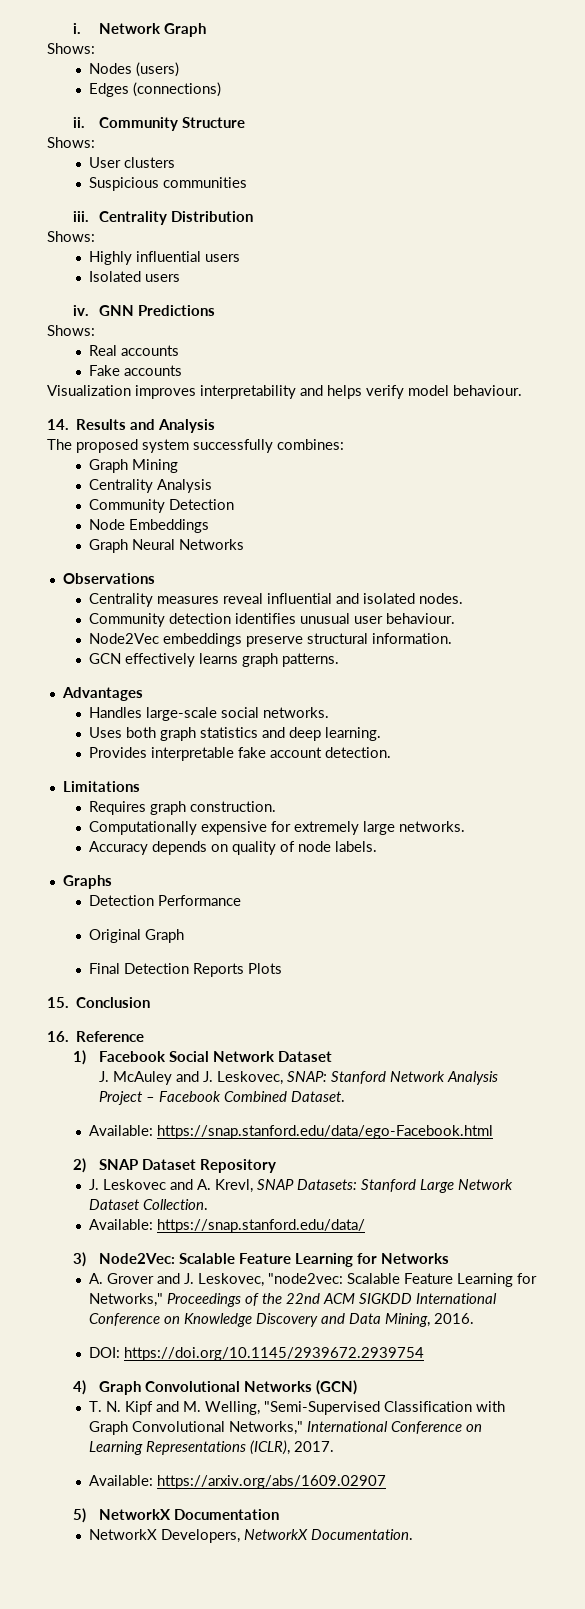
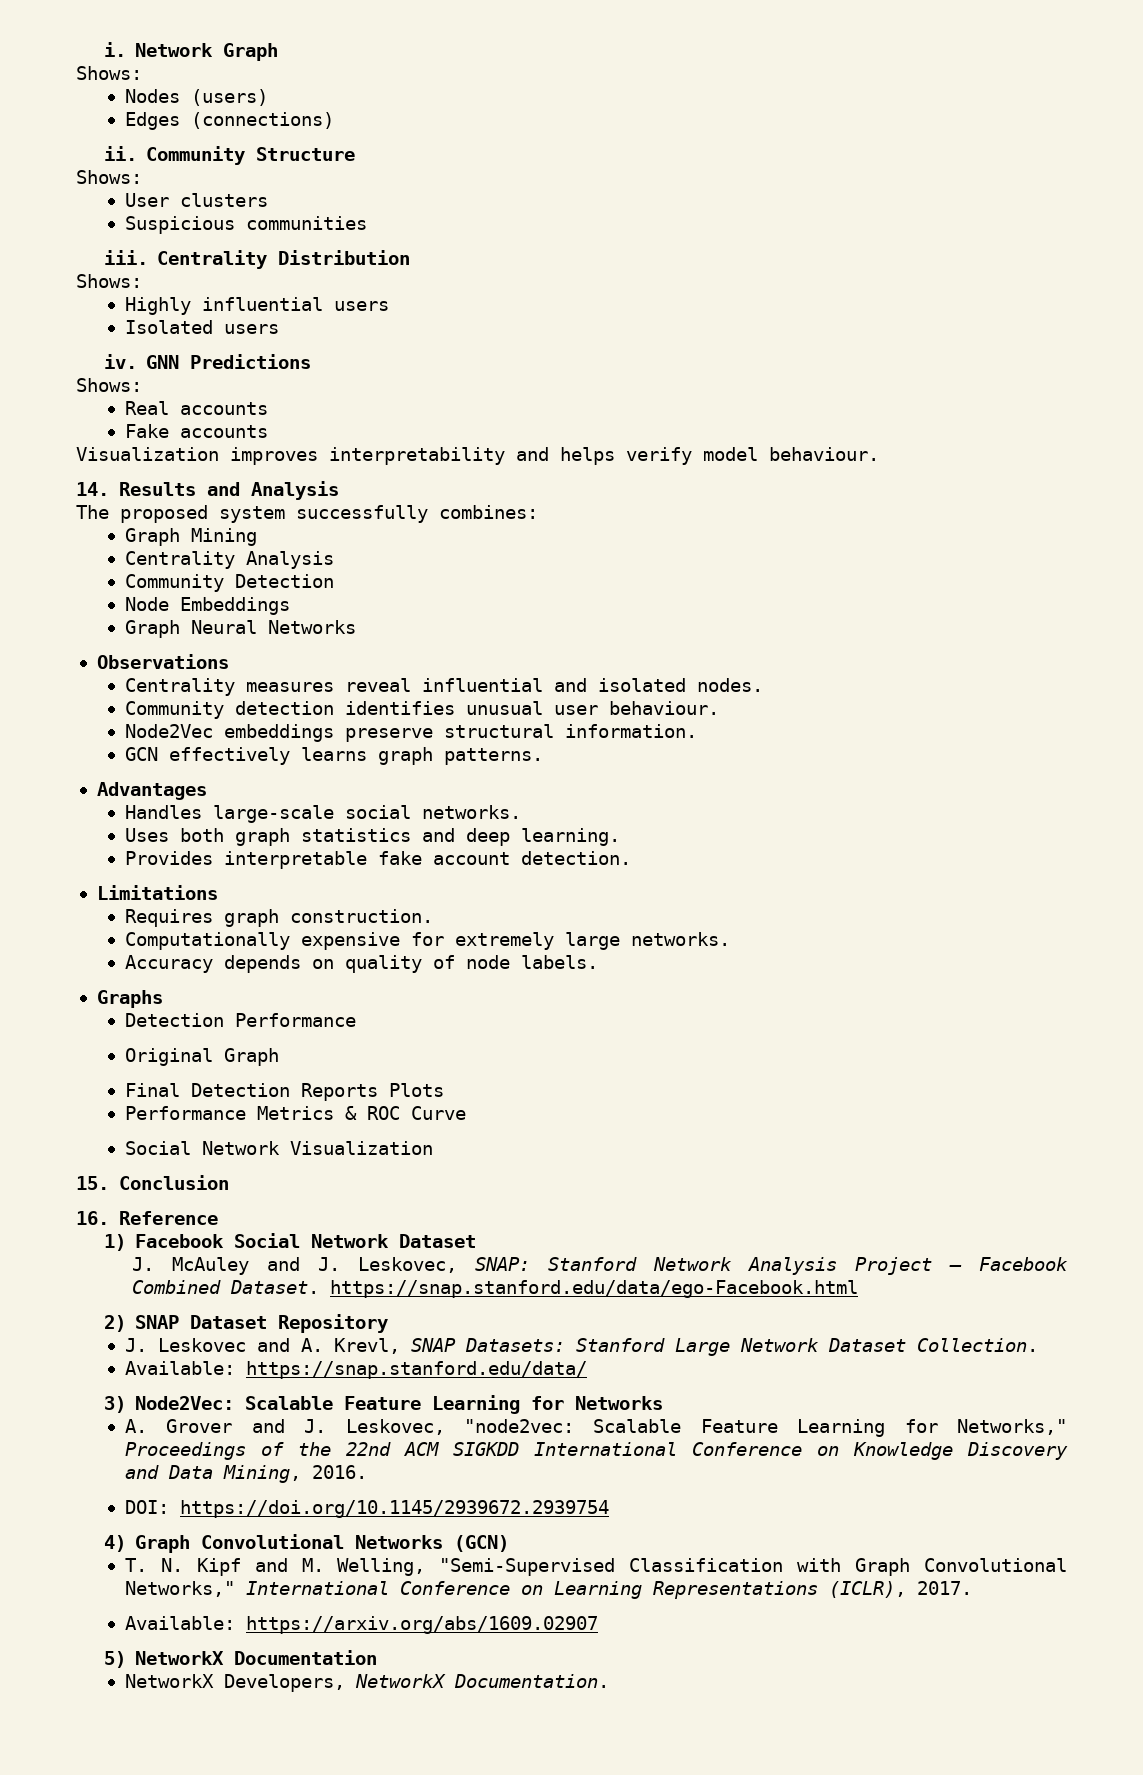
+ Performance Metrics & ROC Curve
+ Social Network Visualization
- J. McAuley and J. Leskovec, SNAP: Stanford Network Analysis Project – Facebook Combined Dataset.
- Available: https://snap.stanford.edu/data/ego-Facebook.html
+ J. McAuley and J. Leskovec, SNAP: Stanford Network Analysis Project – Facebook Combined Dataset. https://snap.stanford.edu/data/ego-Facebook.html

